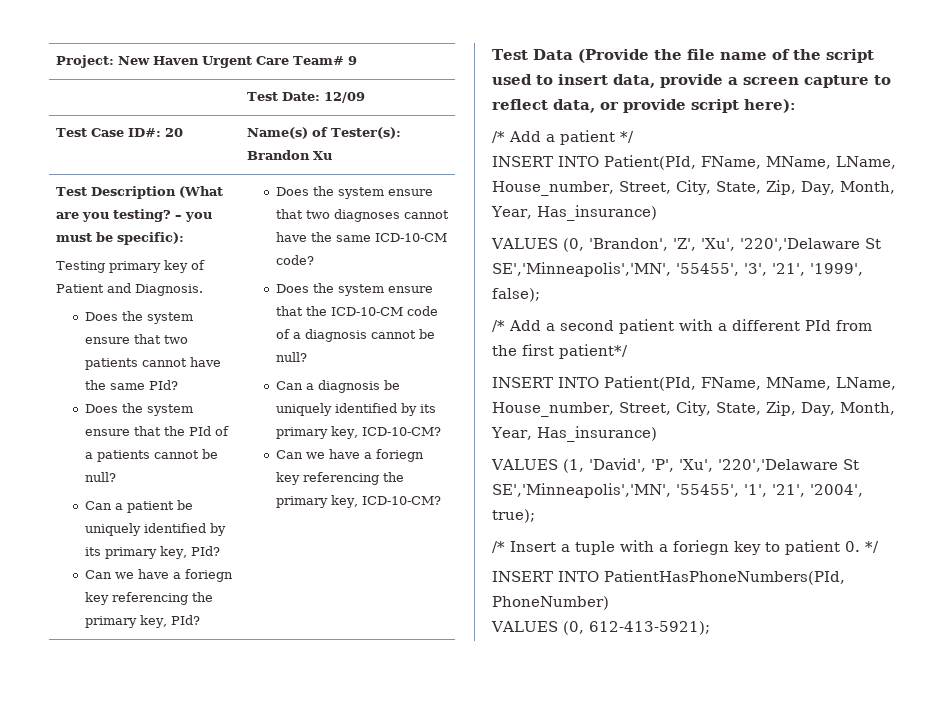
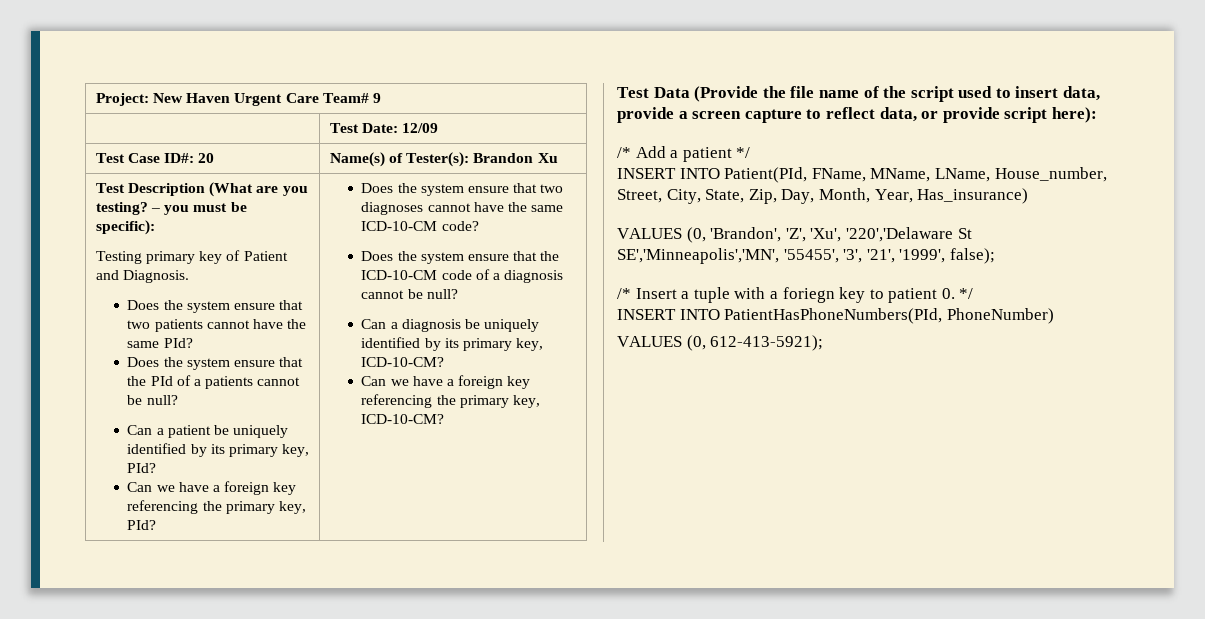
- Can we have a foriegn key referencing the primary key, PId?
+ Can we have a foreign key referencing the primary key, PId?
- Can we have a foriegn key referencing the primary key, ICD-10-CM?
+ Can we have a foreign key referencing the primary key, ICD-10-CM?
- /* Add a second patient with a different PId from the first patient*/
- INSERT INTO Patient(PId, FName, MName, LName, House_number, Street, City, State, Zip, Day, Month, Year, Has_insurance)
- VALUES (1, 'David', 'P', 'Xu', '220','Delaware St SE','Minneapolis','MN', '55455', '1', '21', '2004', true);

